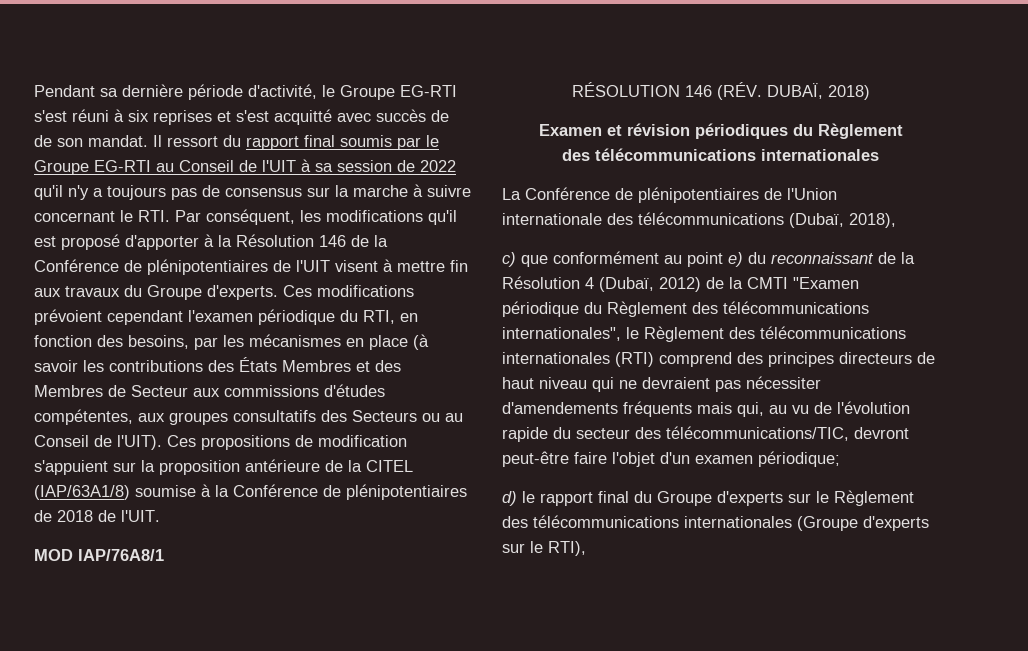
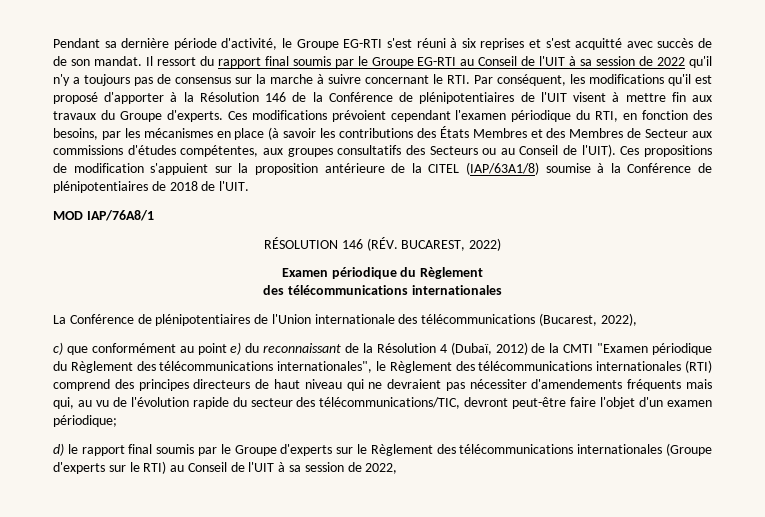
- RÉSOLUTION 146 (RÉV. DUBAÏ, 2018)
+ RÉSOLUTION 146 (RÉV. BUCAREST, 2022)
- Examen et révision périodiques du Règlement
+ Examen périodique du Règlement
- La Conférence de plénipotentiaires de l'Union internationale des télécommunications (Dubaï, 2018),
+ La Conférence de plénipotentiaires de l'Union internationale des télécommunications (Bucarest, 2022),
- d) le rapport final du Groupe d'experts sur le Règlement des télécommunications internationales (Groupe d'experts sur le RTI),
+ d) le rapport final soumis par le Groupe d'experts sur le Règlement des télécommunications internationales (Groupe d'experts sur le RTI) au Conseil de l'UIT à sa session de 2022,

